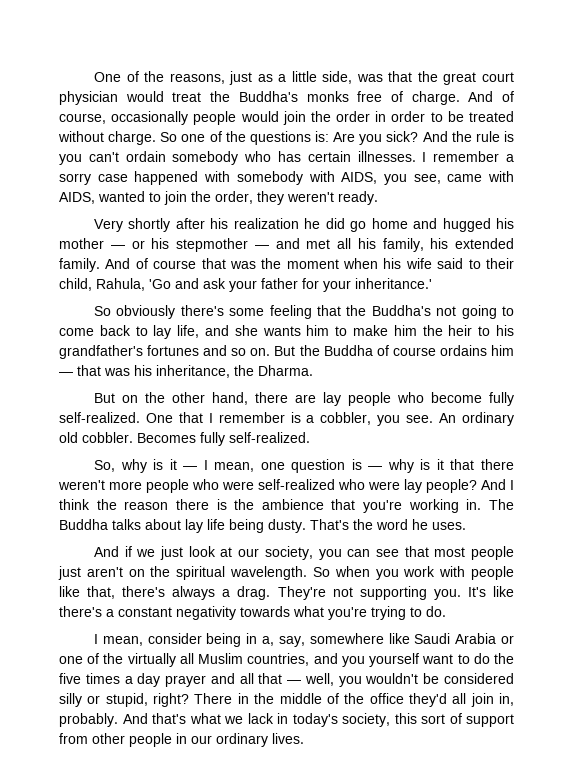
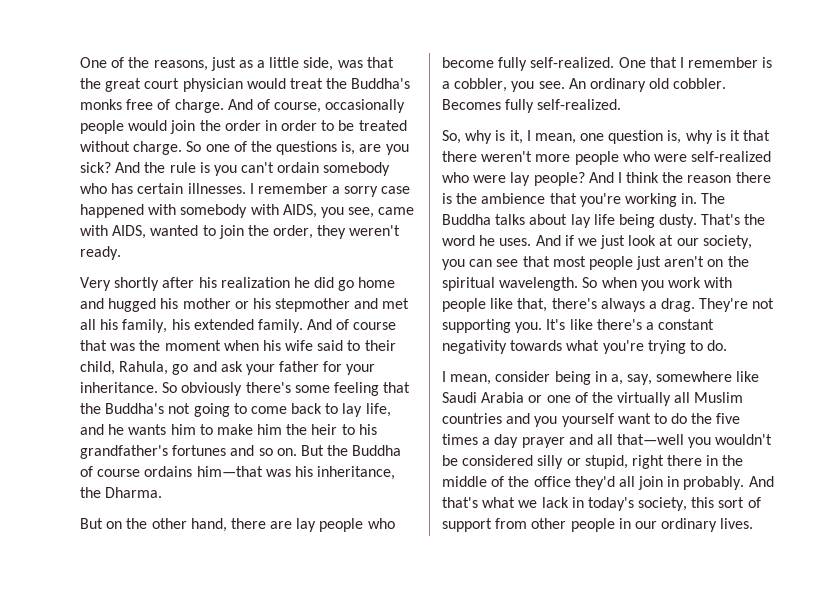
- So one of the questions is: Are you sick?
+ So one of the questions is, are you sick?
- Very shortly after his realization he did go home and hugged his mother — or his stepmother — and met all his family, his extended family.
+ Very shortly after his realization he did go home and hugged his mother or his stepmother and met all his family, his extended family.
- And of course that was the moment when his wife said to their child, Rahula, 'Go and ask your father for your inheritance.'
- So obviously there's some feeling that the Buddha's not going to come back to lay life, and she wants him to make him the heir to his grandfather's fortunes and so on.
+ And of course that was the moment when his wife said to their child, Rahula, go and ask your father for your inheritance. So obviously there's some feeling that the Buddha's not going to come back to lay life, and he wants him to make him the heir to his grandfather's fortunes and so on.
- But the Buddha of course ordains him — that was his inheritance, the Dharma.
+ But the Buddha of course ordains him—that was his inheritance, the Dharma.
- So, why is it — I mean, one question is — why is it that there weren't more people who were self-realized who were lay people?
+ So, why is it, I mean, one question is, why is it that there weren't more people who were self-realized who were lay people?
- That's the word he uses.
- And if we just look at our society, you can see that most people just aren't on the spiritual wavelength.
+ That's the word he uses. And if we just look at our society, you can see that most people just aren't on the spiritual wavelength.
- I mean, consider being in a, say, somewhere like Saudi Arabia or one of the virtually all Muslim countries, and you yourself want to do the five times a day prayer and all that — well, you wouldn't be considered silly or stupid, right? There in the middle of the office they'd all join in, probably.
+ I mean, consider being in a, say, somewhere like Saudi Arabia or one of the virtually all Muslim countries and you yourself want to do the five times a day prayer and all that—well you wouldn't be considered silly or stupid, right there in the middle of the office they'd all join in probably.

